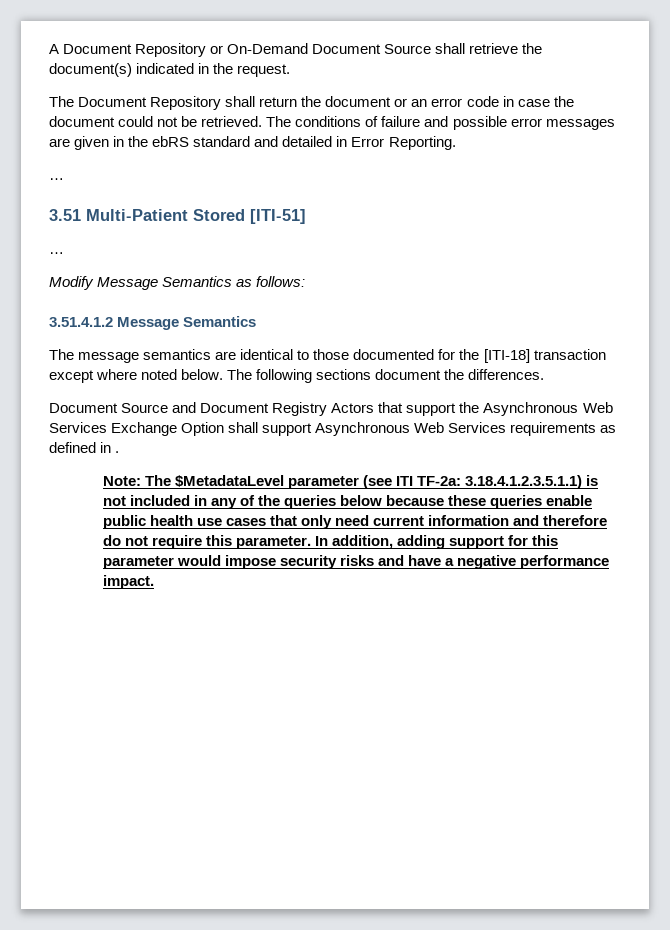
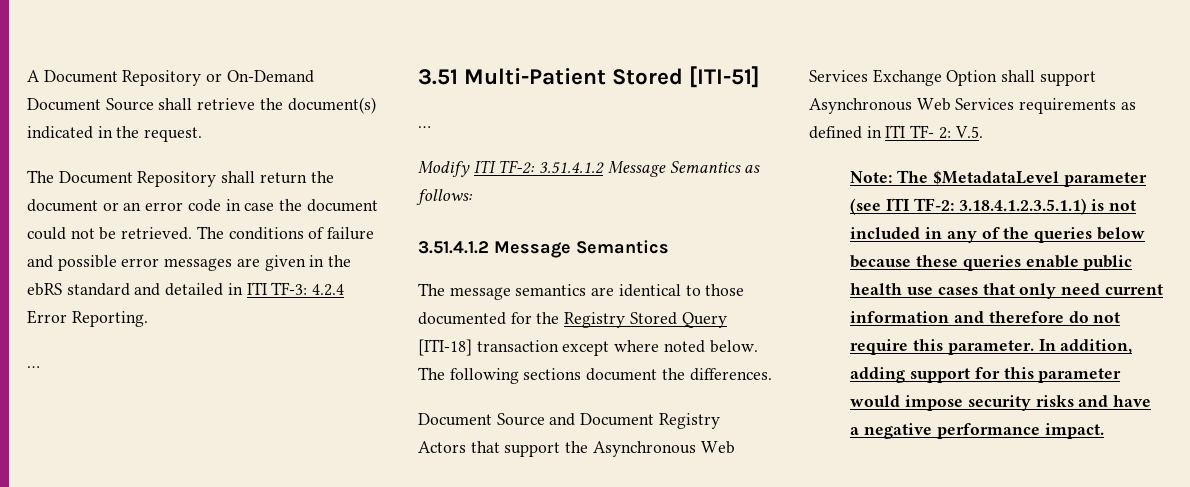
- The conditions of failure and possible error messages are given in the ebRS standard and detailed in Error Reporting.
+ The conditions of failure and possible error messages are given in the ebRS standard and detailed in ITI TF-3: 4.2.4 Error Reporting.
- Modify Message Semantics as follows:
+ Modify ITI TF-2: 3.51.4.1.2 Message Semantics as follows:
- The message semantics are identical to those documented for the [ITI-18] transaction except where noted below.
+ The message semantics are identical to those documented for the Registry Stored Query [ITI-18] transaction except where noted below.
- Document Source and Document Registry Actors that support the Asynchronous Web Services Exchange Option shall support Asynchronous Web Services requirements as defined in .
+ Document Source and Document Registry Actors that support the Asynchronous Web Services Exchange Option shall support Asynchronous Web Services requirements as defined in ITI TF- 2: V.5.
- Note: The $MetadataLevel parameter (see ITI TF-2a: 3.18.4.1.2.3.5.1.1) is not included in any of the queries below because these queries enable public health use cases that only need current information and therefore do not require this parameter.
+ Note: The $MetadataLevel parameter (see ITI TF-2: 3.18.4.1.2.3.5.1.1) is not included in any of the queries below because these queries enable public health use cases that only need current information and therefore do not require this parameter.

